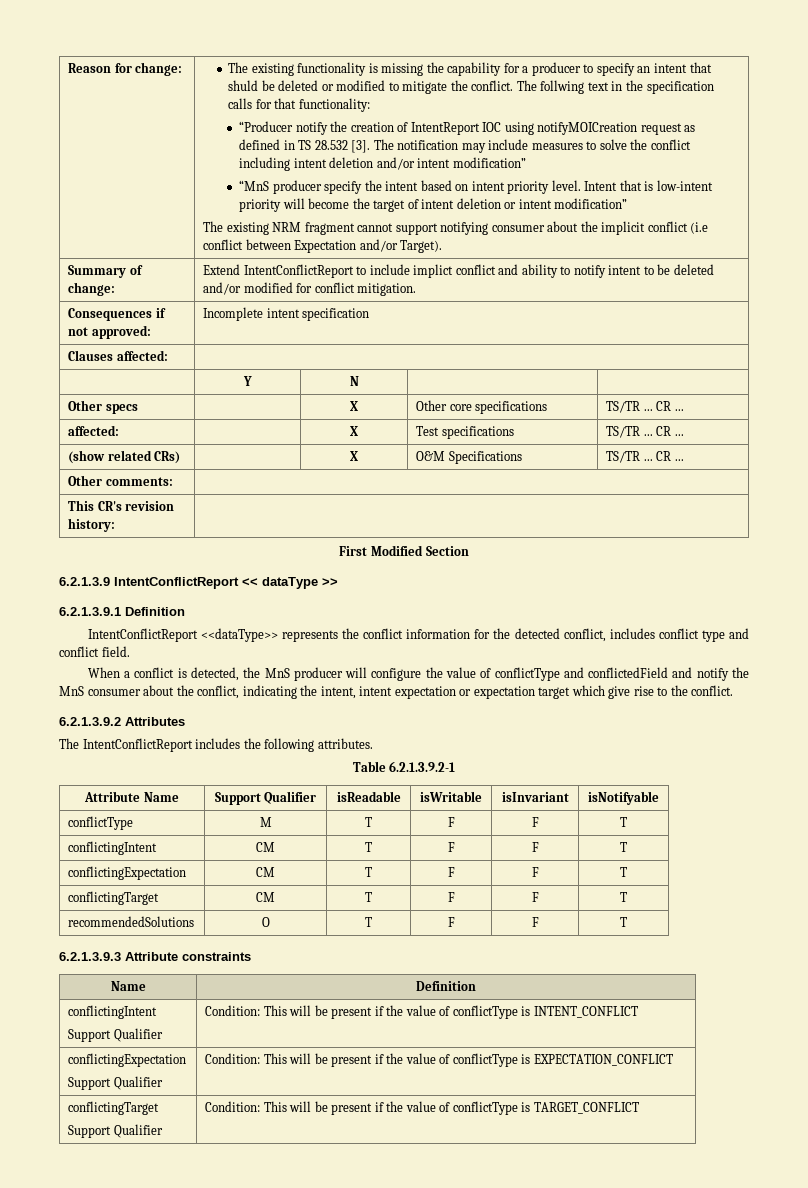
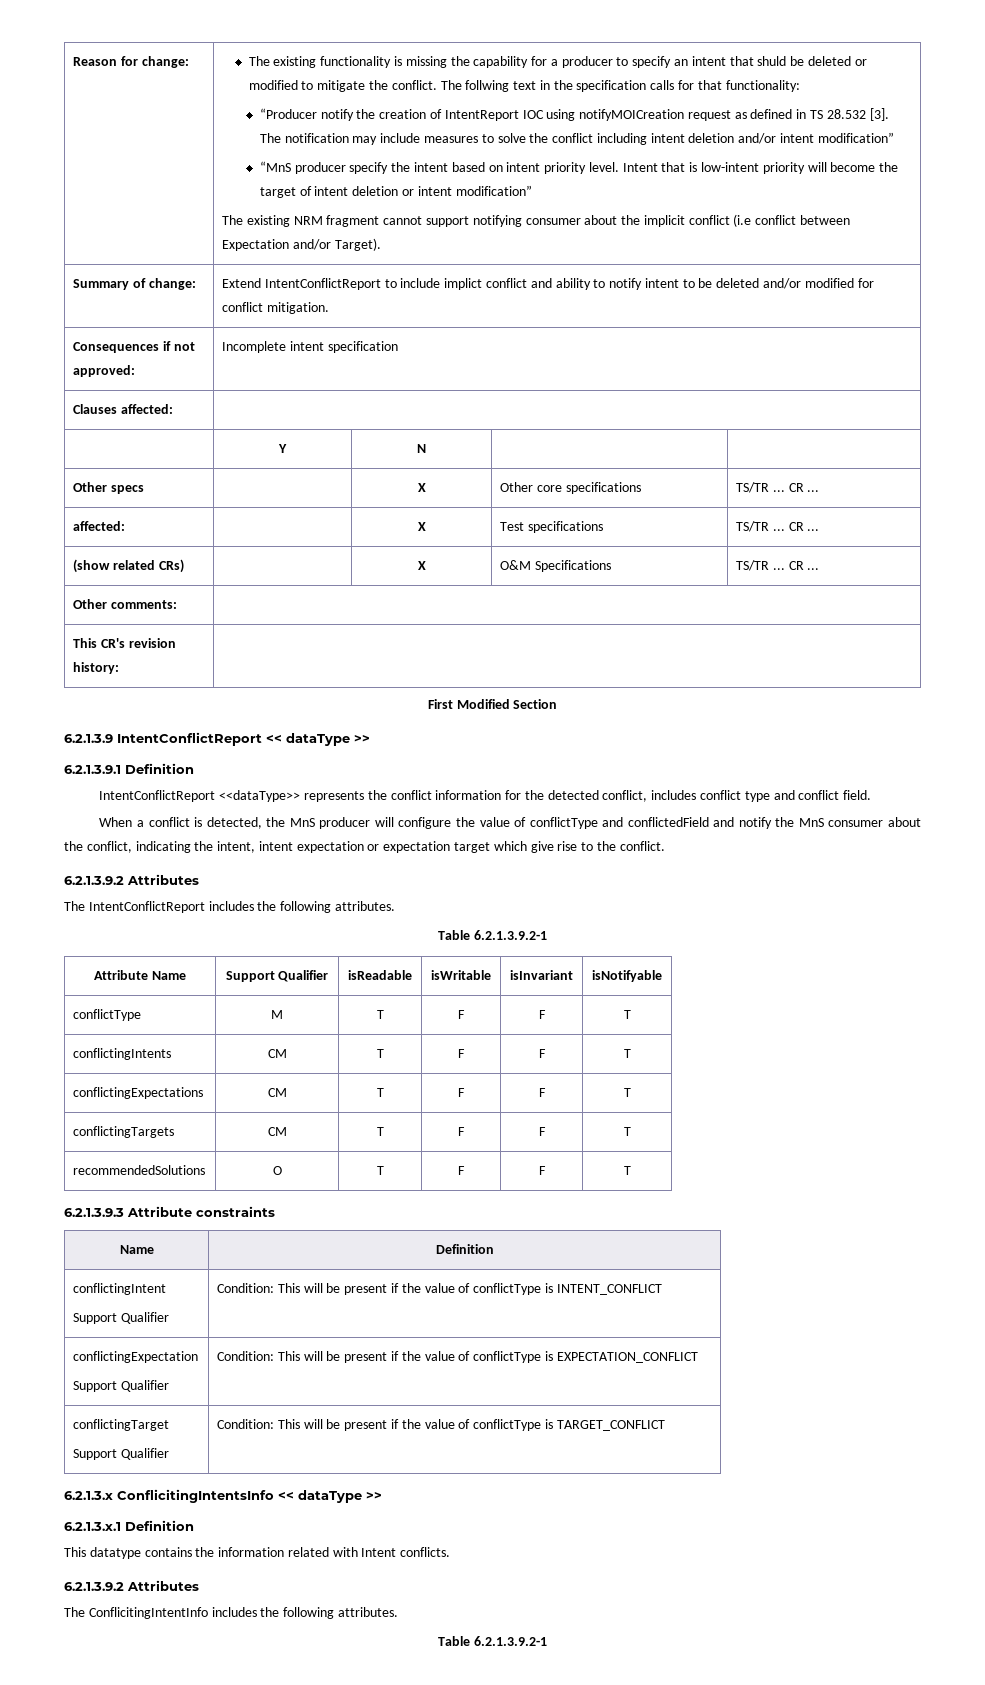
- conflictingIntent | CM | T | F | F | T
- conflictingExpectation | CM | T | F | F | T
- conflictingTarget | CM | T | F | F | T
+ conflictingIntents | CM | T | F | F | T
+ conflictingExpectations | CM | T | F | F | T
+ conflictingTargets | CM | T | F | F | T
+ 6.2.1.3.x ConflicitingIntentsInfo << dataType >>
+ 6.2.1.3.x.1 Definition
+ This datatype contains the information related with Intent conflicts.
+ 6.2.1.3.9.2 Attributes
+ The ConflicitingIntentInfo includes the following attributes.
+ Table 6.2.1.3.9.2-1

